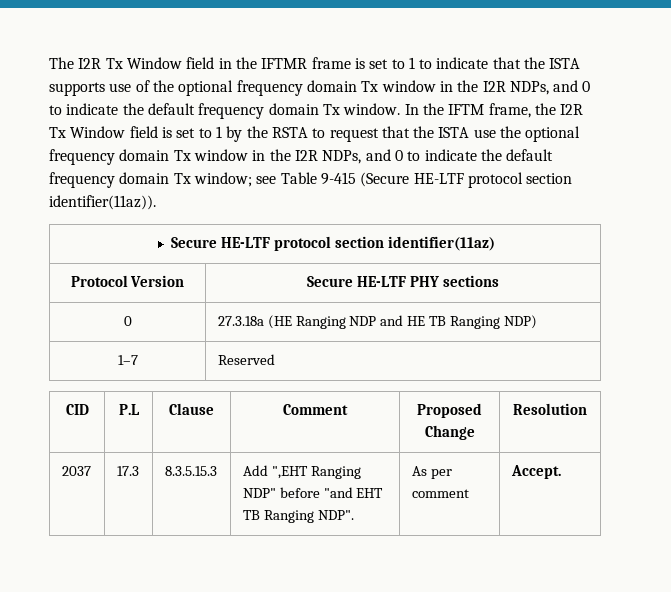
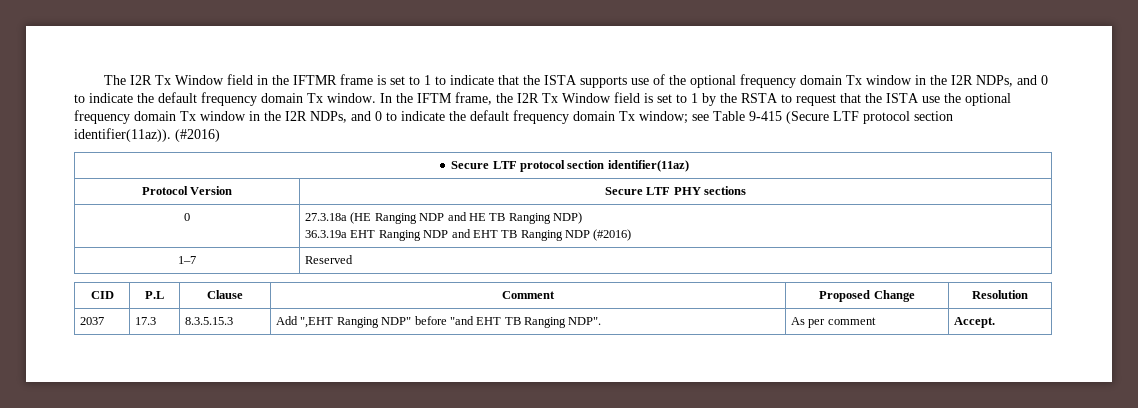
- In the IFTM frame, the I2R Tx Window field is set to 1 by the RSTA to request that the ISTA use the optional frequency domain Tx window in the I2R NDPs, and 0 to indicate the default frequency domain Tx window; see Table 9-415 (Secure HE-LTF protocol section identifier(11az)).
- Secure HE-LTF protocol section identifier(11az)
+ In the IFTM frame, the I2R Tx Window field is set to 1 by the RSTA to request that the ISTA use the optional frequency domain Tx window in the I2R NDPs, and 0 to indicate the default frequency domain Tx window; see Table 9-415 (Secure LTF protocol section identifier(11az)). (#2016)
+ Secure LTF protocol section identifier(11az)
- Protocol Version | Secure HE-LTF PHY sections
+ Protocol Version | Secure LTF PHY sections
  0 | 27.3.18a (HE Ranging NDP and HE TB Ranging NDP)
+ 36.3.19a EHT Ranging NDP and EHT TB Ranging NDP (#2016)

